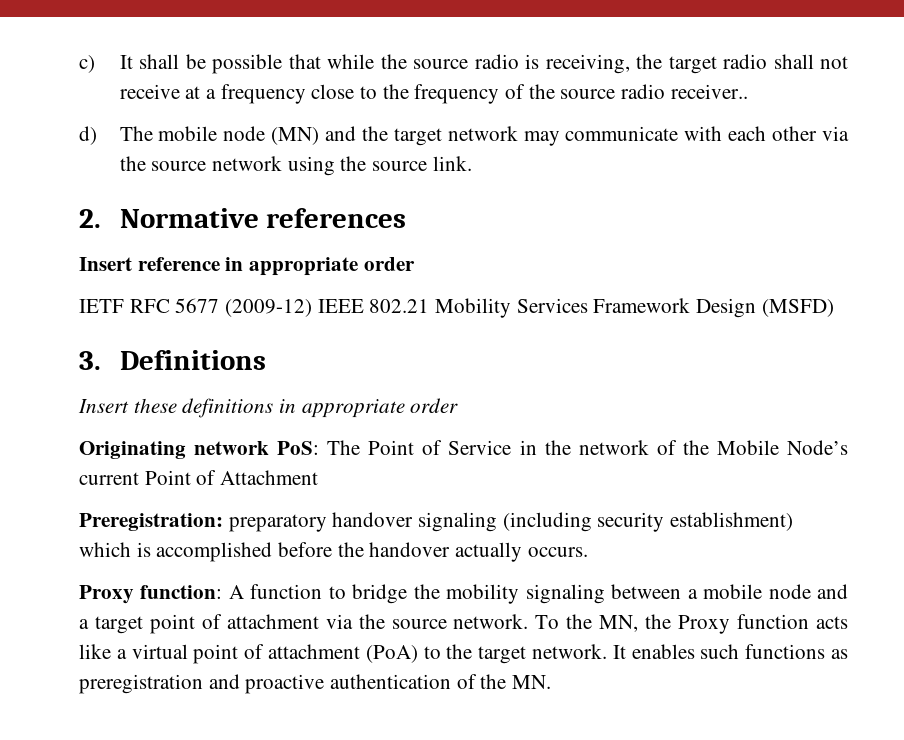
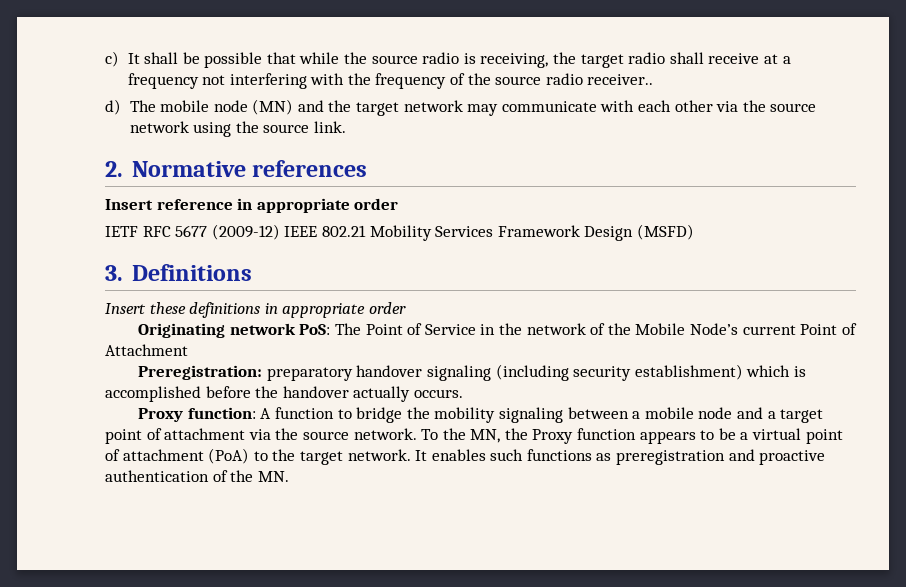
- c) It shall be possible that while the source radio is receiving, the target radio shall not receive at a frequency close to the frequency of the source radio receiver..
+ c) It shall be possible that while the source radio is receiving, the target radio shall receive at a frequency not interfering with the frequency of the source radio receiver..
- To the MN, the Proxy function acts like a virtual point of attachment (PoA) to the target network.
+ To the MN, the Proxy function appears to be a virtual point of attachment (PoA) to the target network.

